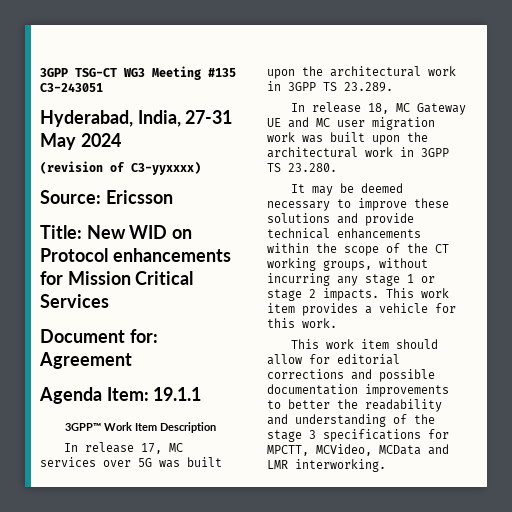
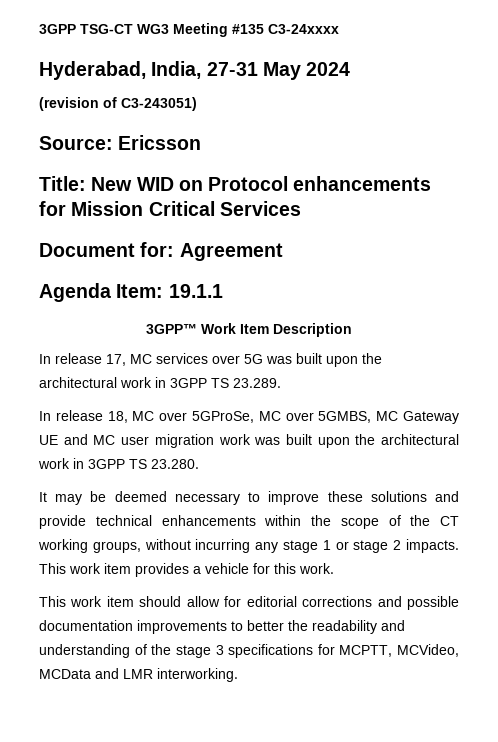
- 3GPP TSG-CT WG3 Meeting #135 C3-243051
+ 3GPP TSG-CT WG3 Meeting #135 C3-24xxxx
- (revision of C3-yyxxxx)
+ (revision of C3-243051)
- In release 18, MC Gateway UE and MC user migration work was built upon the architectural work in 3GPP TS 23.280.
+ In release 18, MC over 5GProSe, MC over 5GMBS, MC Gateway UE and MC user migration work was built upon the architectural work in 3GPP TS 23.280.
- This work item should allow for editorial corrections and possible documentation improvements to better the readability and understanding of the stage 3 specifications for MPCTT, MCVideo, MCData and LMR interworking.
+ This work item should allow for editorial corrections and possible documentation improvements to better the readability and understanding of the stage 3 specifications for MCPTT, MCVideo, MCData and LMR interworking.

